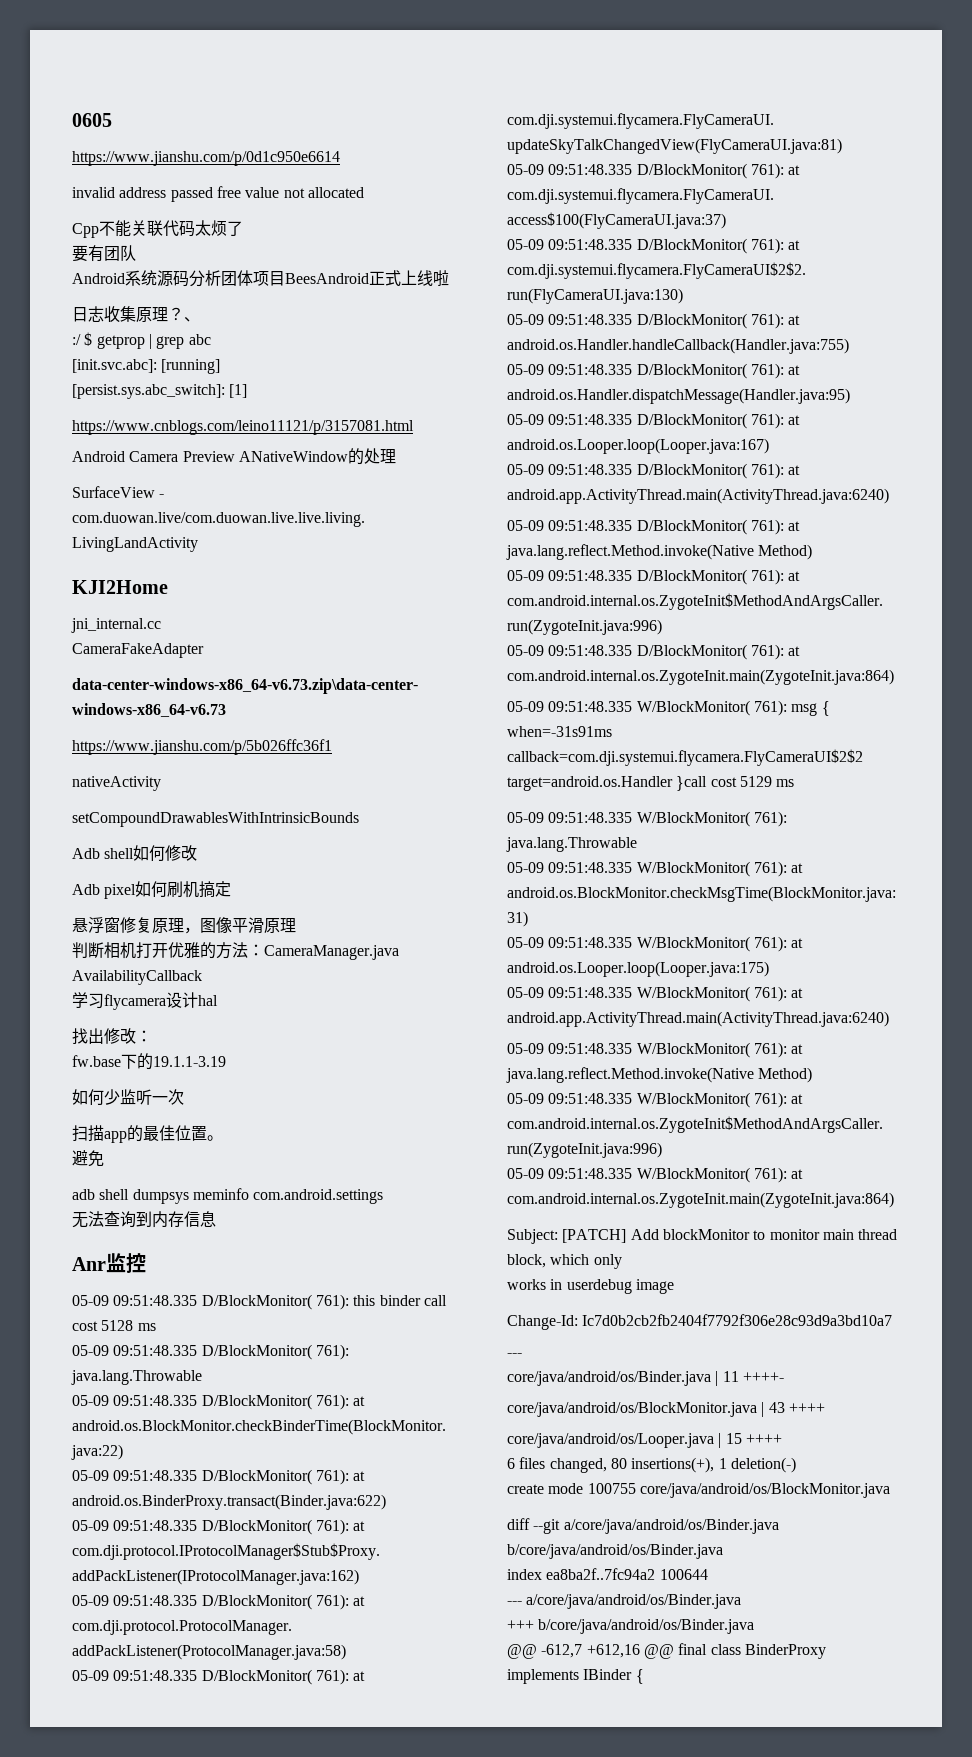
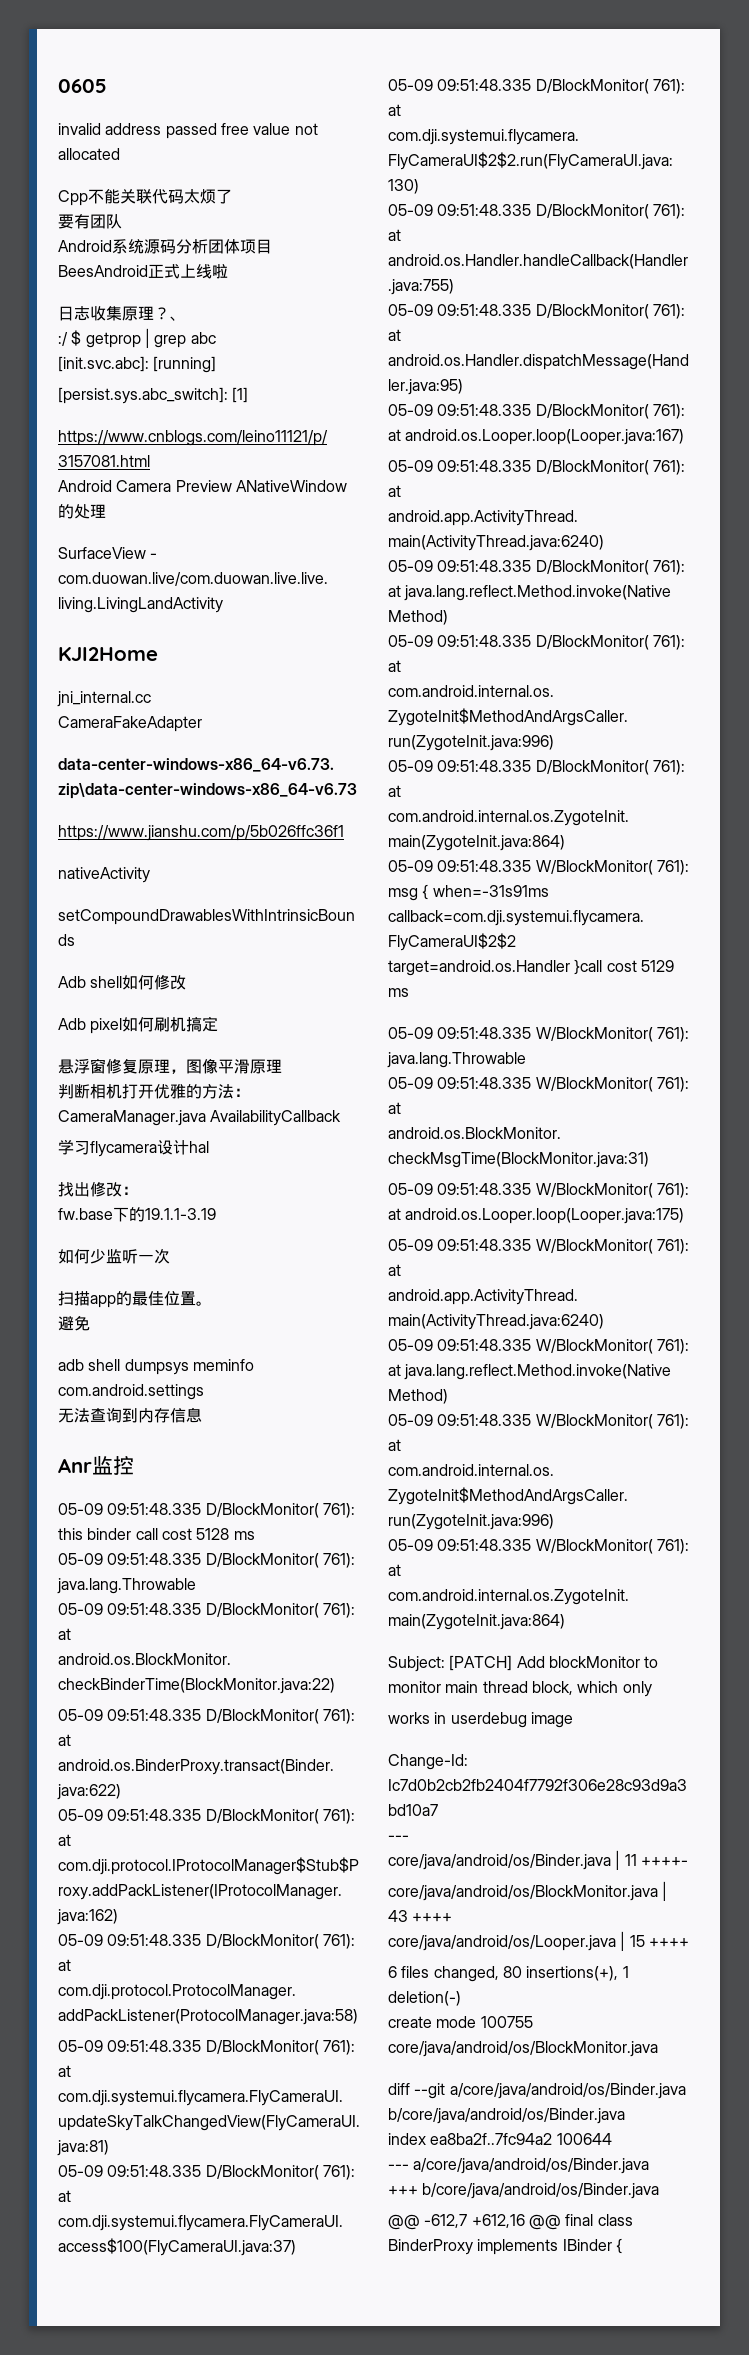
- https://www.jianshu.com/p/0d1c950e6614

